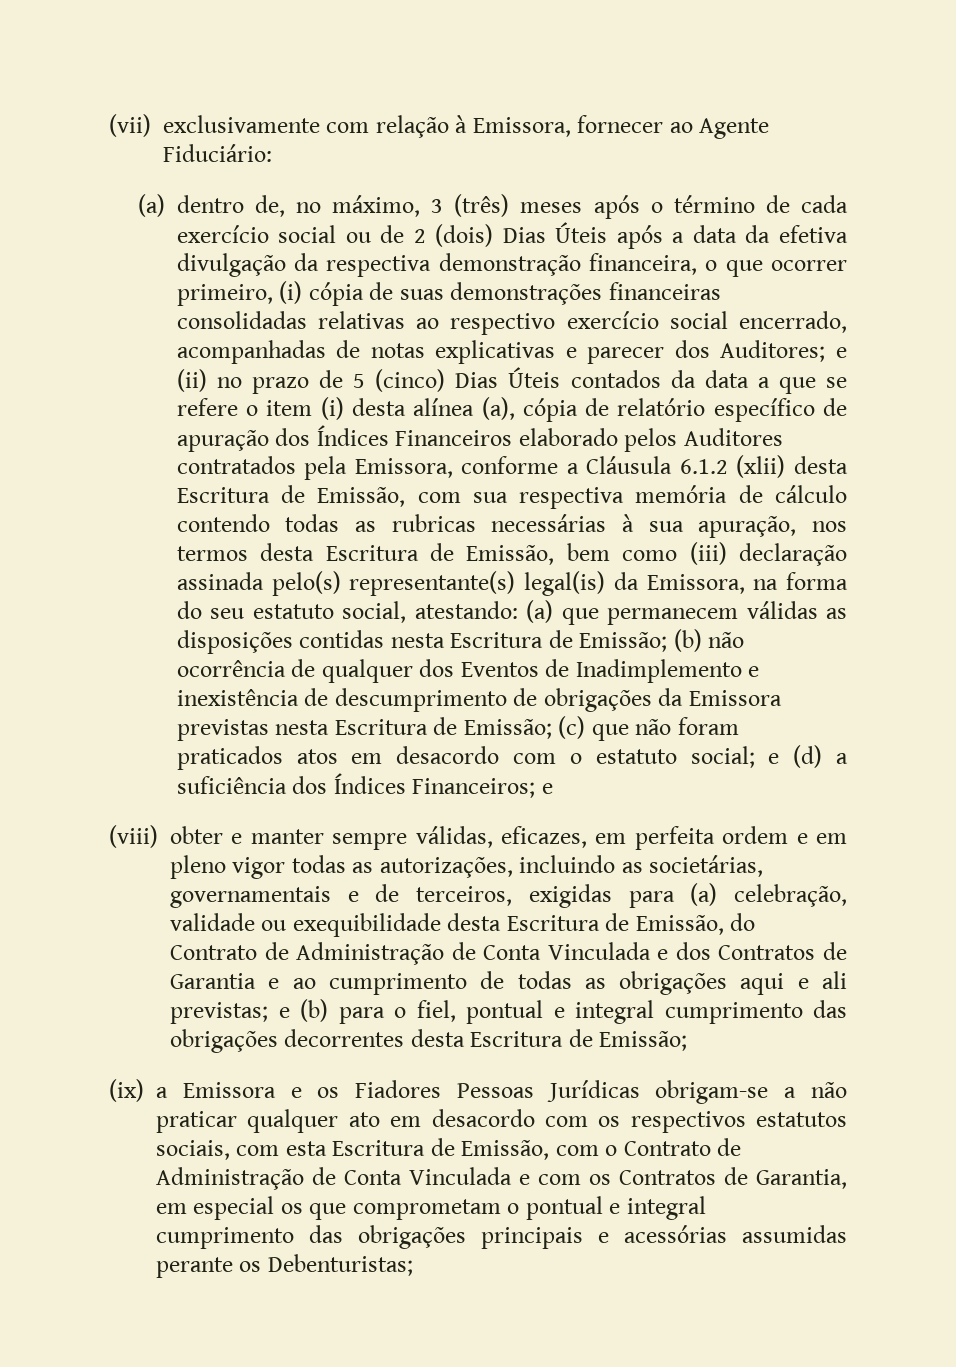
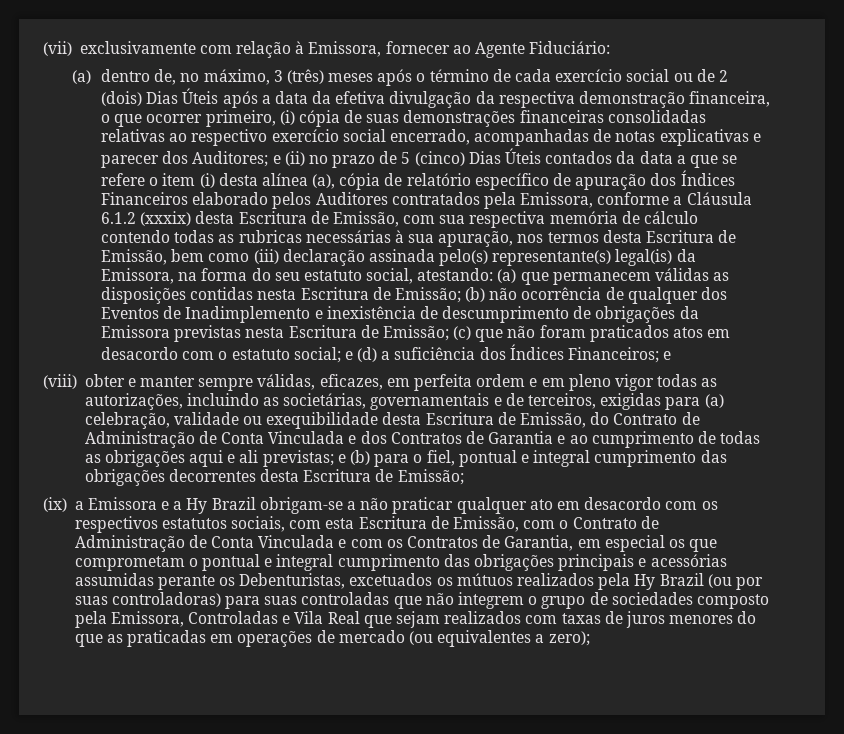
- e (ii) no prazo de 5 (cinco) Dias Úteis contados da data a que se refere o item (i) desta alínea (a), cópia de relatório específico de apuração dos Índices Financeiros elaborado pelos Auditores contratados pela Emissora, conforme a Cláusula 6.1.2 (xlii) desta Escritura de Emissão, com sua respectiva memória de cálculo contendo todas as rubricas necessárias à sua apuração, nos termos desta Escritura de Emissão, bem como (iii) declaração assinada pelo(s) representante(s) legal(is) da Emissora, na forma do seu estatuto social, atestando:
+ e (ii) no prazo de 5 (cinco) Dias Úteis contados da data a que se refere o item (i) desta alínea (a), cópia de relatório específico de apuração dos Índices Financeiros elaborado pelos Auditores contratados pela Emissora, conforme a Cláusula 6.1.2 (xxxix) desta Escritura de Emissão, com sua respectiva memória de cálculo contendo todas as rubricas necessárias à sua apuração, nos termos desta Escritura de Emissão, bem como (iii) declaração assinada pelo(s) representante(s) legal(is) da Emissora, na forma do seu estatuto social, atestando:
- (ix) a Emissora e os Fiadores Pessoas Jurídicas obrigam-se a não praticar qualquer ato em desacordo com os respectivos estatutos sociais, com esta Escritura de Emissão, com o Contrato de Administração de Conta Vinculada e com os Contratos de Garantia, em especial os que comprometam o pontual e integral cumprimento das obrigações principais e acessórias assumidas perante os Debenturistas;
+ (ix) a Emissora e a Hy Brazil obrigam-se a não praticar qualquer ato em desacordo com os respectivos estatutos sociais, com esta Escritura de Emissão, com o Contrato de Administração de Conta Vinculada e com os Contratos de Garantia, em especial os que comprometam o pontual e integral cumprimento das obrigações principais e acessórias assumidas perante os Debenturistas, excetuados os mútuos realizados pela Hy Brazil (ou por suas controladoras) para suas controladas que não integrem o grupo de sociedades composto pela Emissora, Controladas e Vila Real que sejam realizados com taxas de juros menores do que as praticadas em operações de mercado (ou equivalentes a zero);

